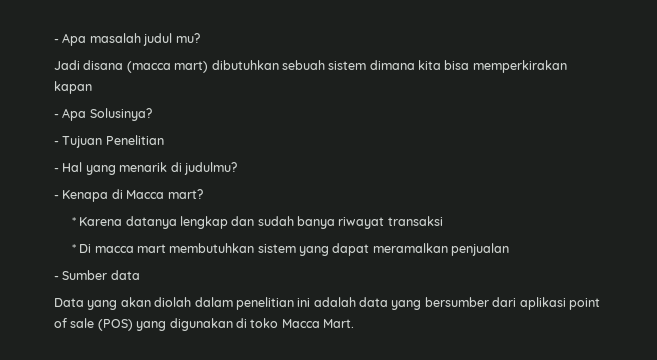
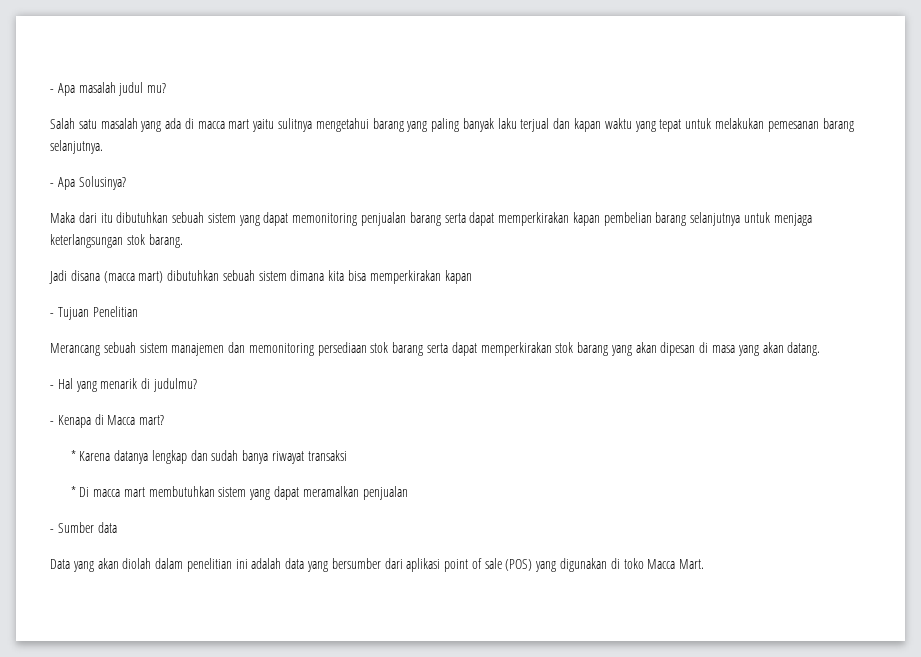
+ Salah satu masalah yang ada di macca mart yaitu sulitnya mengetahui barang yang paling banyak laku terjual dan kapan waktu yang tepat untuk melakukan pemesanan barang selanjutnya.
+ - Apa Solusinya?
+ Maka dari itu dibutuhkan sebuah sistem yang dapat memonitoring penjualan barang serta dapat memperkirakan kapan pembelian barang selanjutnya untuk menjaga keterlangsungan stok barang.
- - Apa Solusinya?
+ Merancang sebuah sistem manajemen dan memonitoring persediaan stok barang serta dapat memperkirakan stok barang yang akan dipesan di masa yang akan datang.

